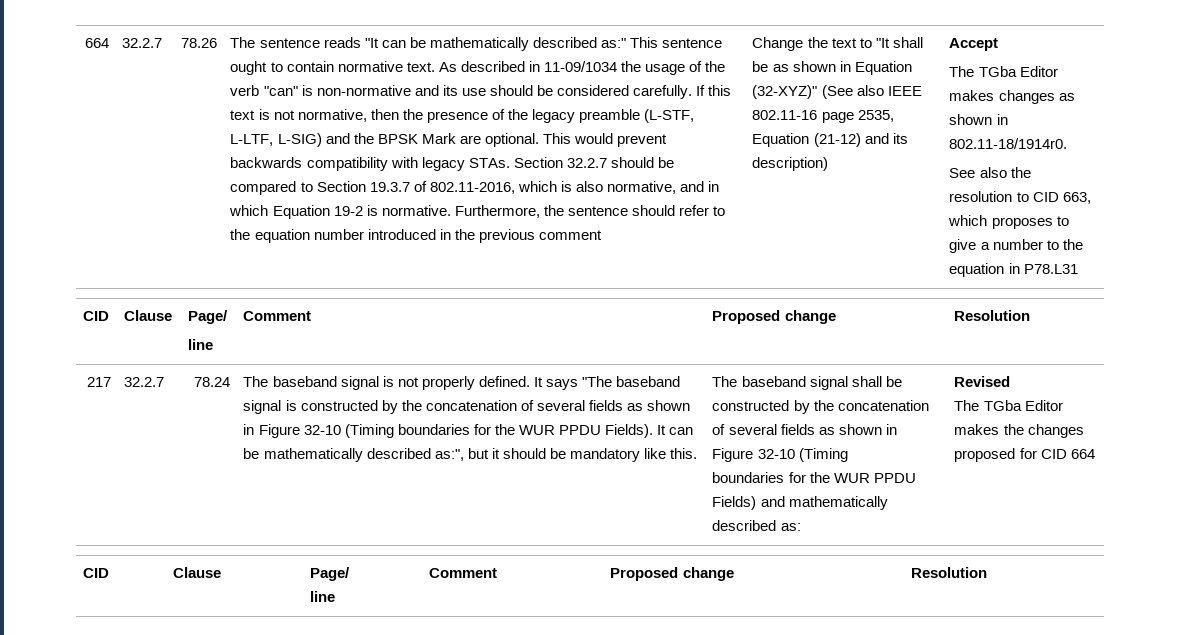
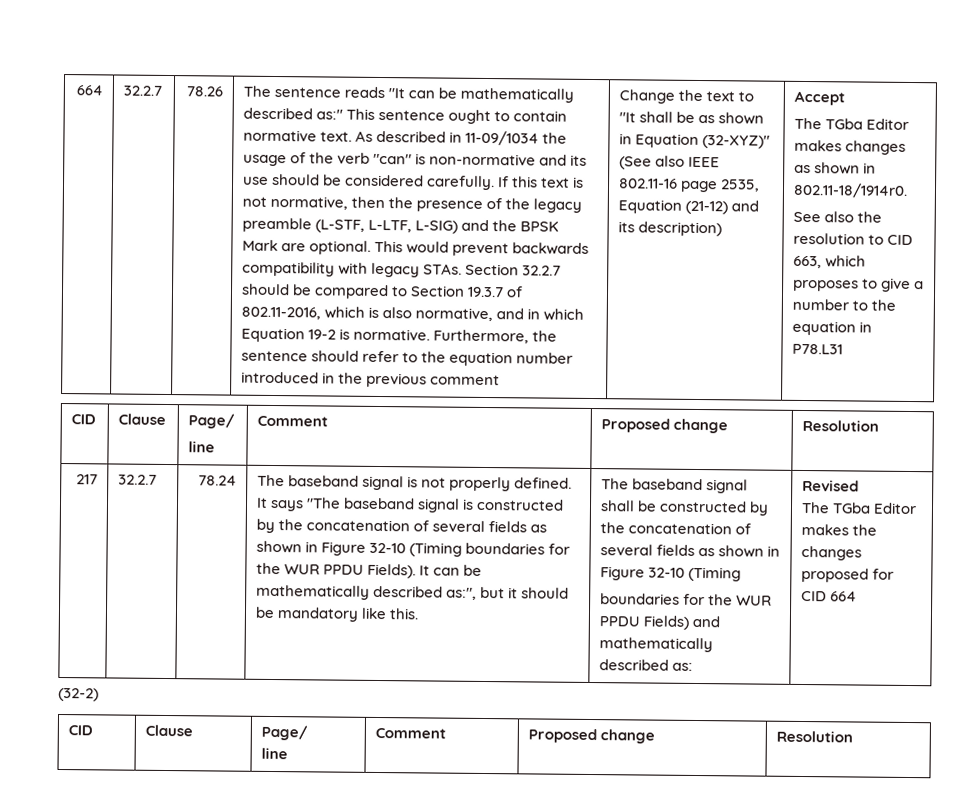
+ (32-2)

